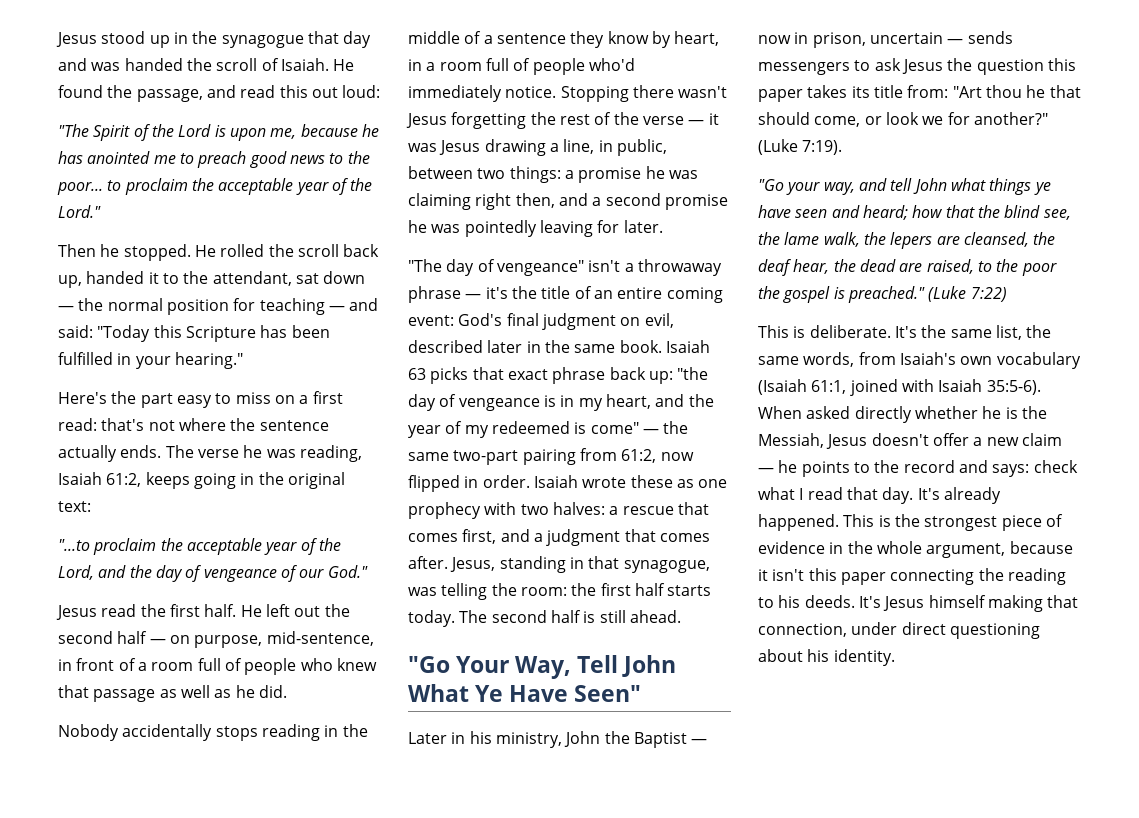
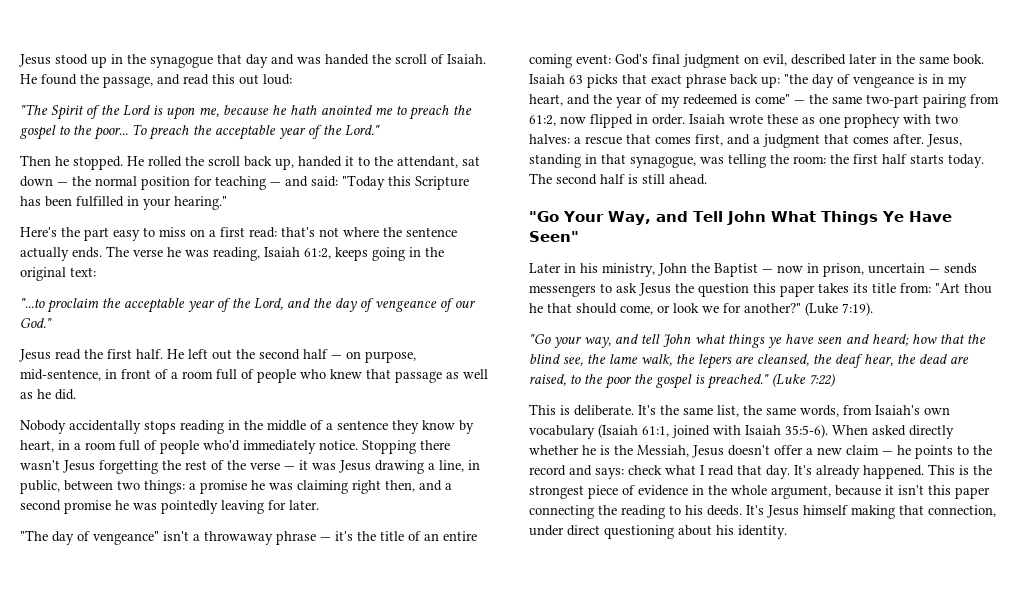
- "The Spirit of the Lord is upon me, because he has anointed me to preach good news to the poor... to proclaim the acceptable year of the Lord."
+ "The Spirit of the Lord is upon me, because he hath anointed me to preach the gospel to the poor... To preach the acceptable year of the Lord."
- "Go Your Way, Tell John What Ye Have Seen"
+ "Go Your Way, and Tell John What Things Ye Have Seen"

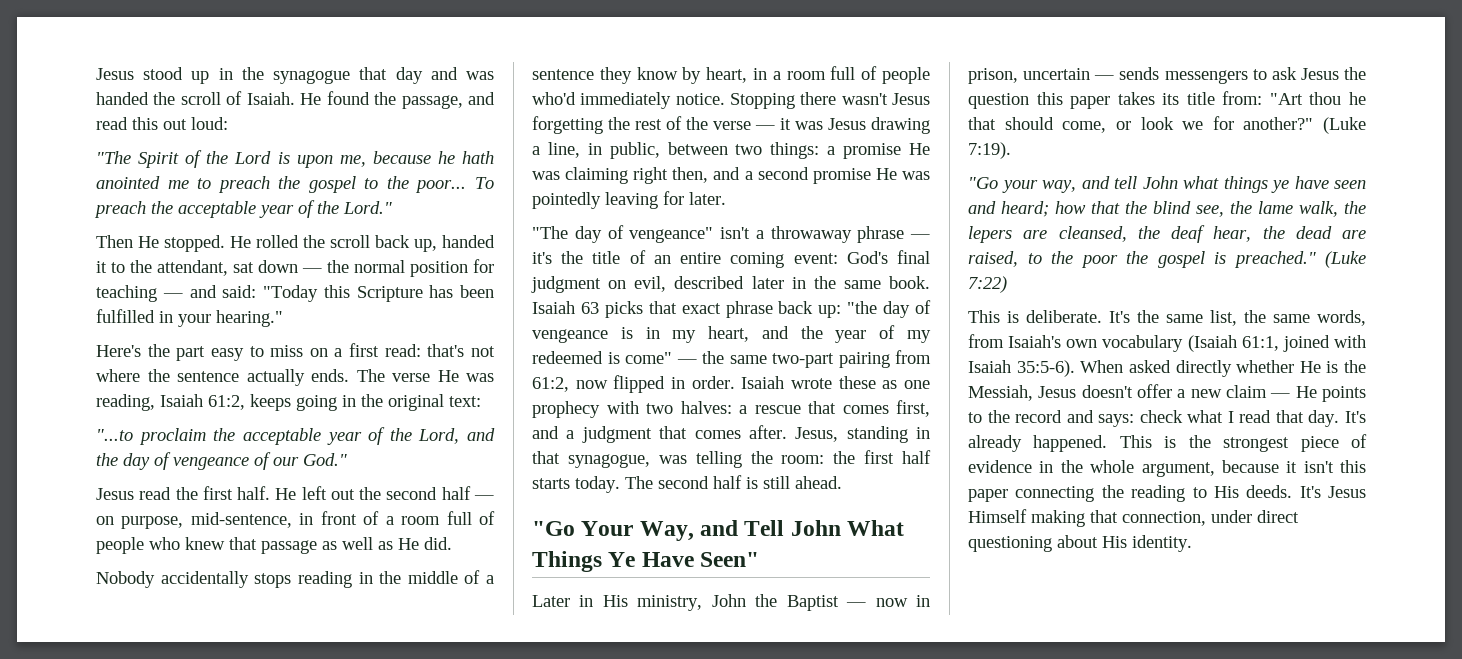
- Then he stopped.
+ Then He stopped.
- The verse he was reading, Isaiah 61:2, keeps going in the original text:
+ The verse He was reading, Isaiah 61:2, keeps going in the original text:
- He left out the second half — on purpose, mid-sentence, in front of a room full of people who knew that passage as well as he did.
+ He left out the second half — on purpose, mid-sentence, in front of a room full of people who knew that passage as well as He did.
- Stopping there wasn't Jesus forgetting the rest of the verse — it was Jesus drawing a line, in public, between two things: a promise he was claiming right then, and a second promise he was pointedly leaving for later.
+ Stopping there wasn't Jesus forgetting the rest of the verse — it was Jesus drawing a line, in public, between two things: a promise He was claiming right then, and a second promise He was pointedly leaving for later.
- Later in his ministry, John the Baptist — now in prison, uncertain — sends messengers to ask Jesus the question this paper takes its title from: "Art thou he that should come, or look we for another?"
+ Later in His ministry, John the Baptist — now in prison, uncertain — sends messengers to ask Jesus the question this paper takes its title from: "Art thou he that should come, or look we for another?"
- When asked directly whether he is the Messiah, Jesus doesn't offer a new claim — he points to the record and says: check what I read that day.
+ When asked directly whether He is the Messiah, Jesus doesn't offer a new claim — He points to the record and says: check what I read that day.
- This is the strongest piece of evidence in the whole argument, because it isn't this paper connecting the reading to his deeds.
+ This is the strongest piece of evidence in the whole argument, because it isn't this paper connecting the reading to His deeds.
- It's Jesus himself making that connection, under direct questioning about his identity.
+ It's Jesus Himself making that connection, under direct questioning about His identity.

